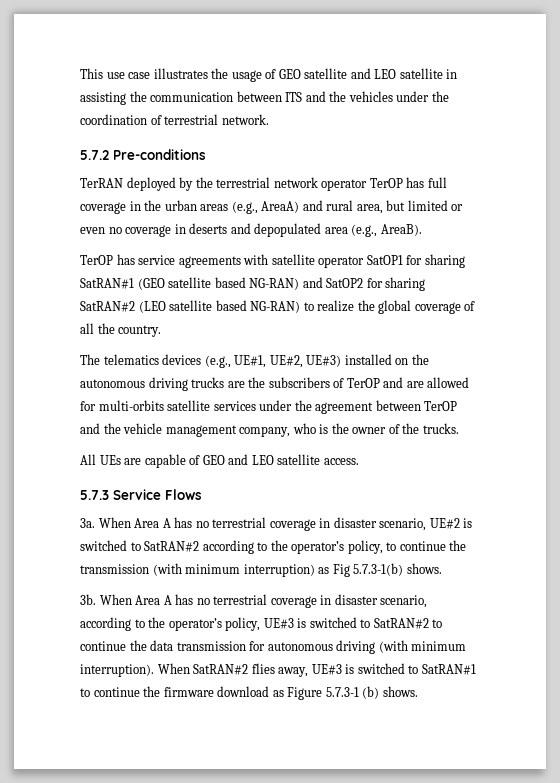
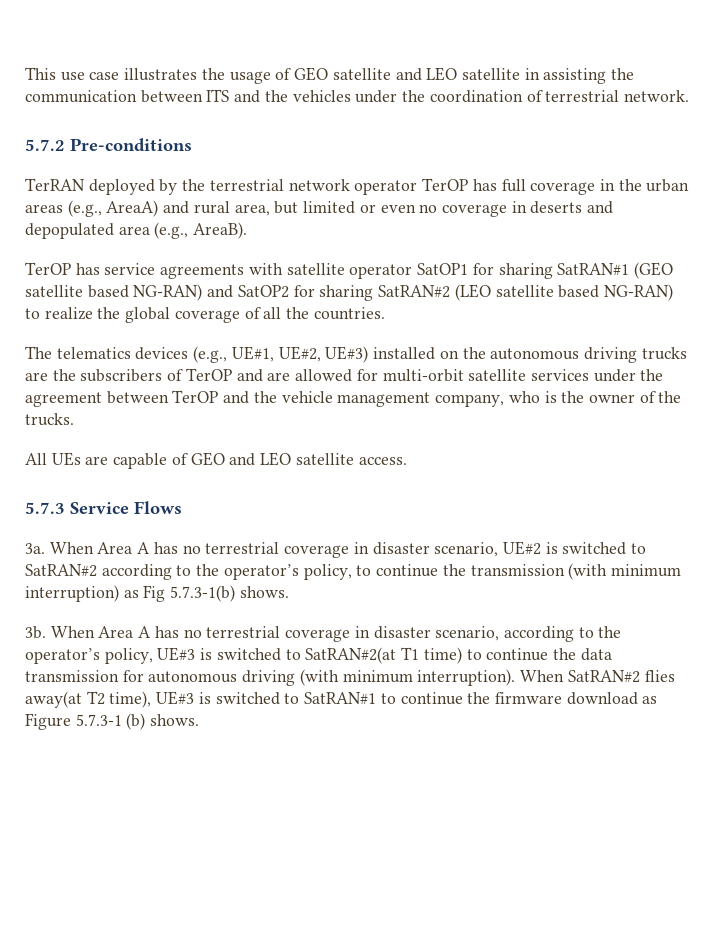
- TerOP has service agreements with satellite operator SatOP1 for sharing SatRAN#1 (GEO satellite based NG-RAN) and SatOP2 for sharing SatRAN#2 (LEO satellite based NG-RAN) to realize the global coverage of all the country.
+ TerOP has service agreements with satellite operator SatOP1 for sharing SatRAN#1 (GEO satellite based NG-RAN) and SatOP2 for sharing SatRAN#2 (LEO satellite based NG-RAN) to realize the global coverage of all the countries.
- The telematics devices (e.g., UE#1, UE#2, UE#3) installed on the autonomous driving trucks are the subscribers of TerOP and are allowed for multi-orbits satellite services under the agreement between TerOP and the vehicle management company, who is the owner of the trucks.
+ The telematics devices (e.g., UE#1, UE#2, UE#3) installed on the autonomous driving trucks are the subscribers of TerOP and are allowed for multi-orbit satellite services under the agreement between TerOP and the vehicle management company, who is the owner of the trucks.
- When Area A has no terrestrial coverage in disaster scenario, according to the operator’s policy, UE#3 is switched to SatRAN#2 to continue the data transmission for autonomous driving (with minimum interruption).
+ When Area A has no terrestrial coverage in disaster scenario, according to the operator’s policy, UE#3 is switched to SatRAN#2(at T1 time) to continue the data transmission for autonomous driving (with minimum interruption).
- When SatRAN#2 flies away, UE#3 is switched to SatRAN#1 to continue the firmware download as Figure 5.7.3-1 (b) shows.
+ When SatRAN#2 flies away(at T2 time), UE#3 is switched to SatRAN#1 to continue the firmware download as Figure 5.7.3-1 (b) shows.

